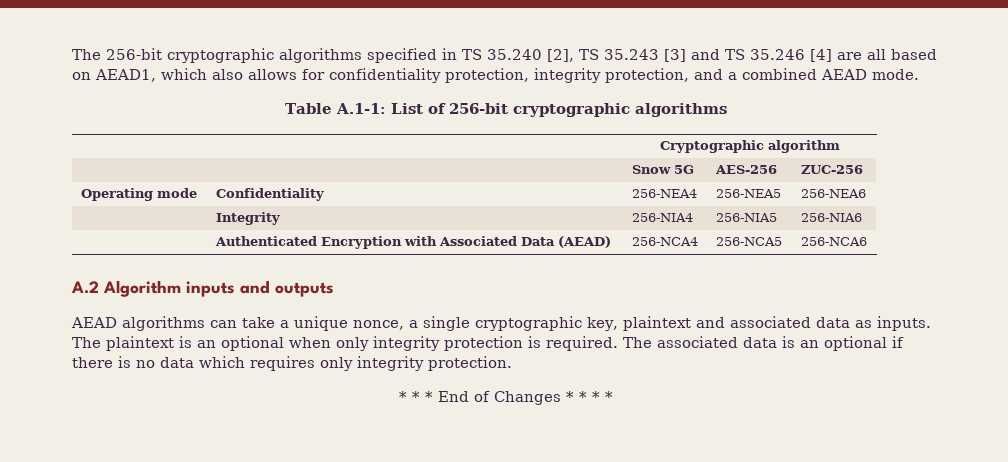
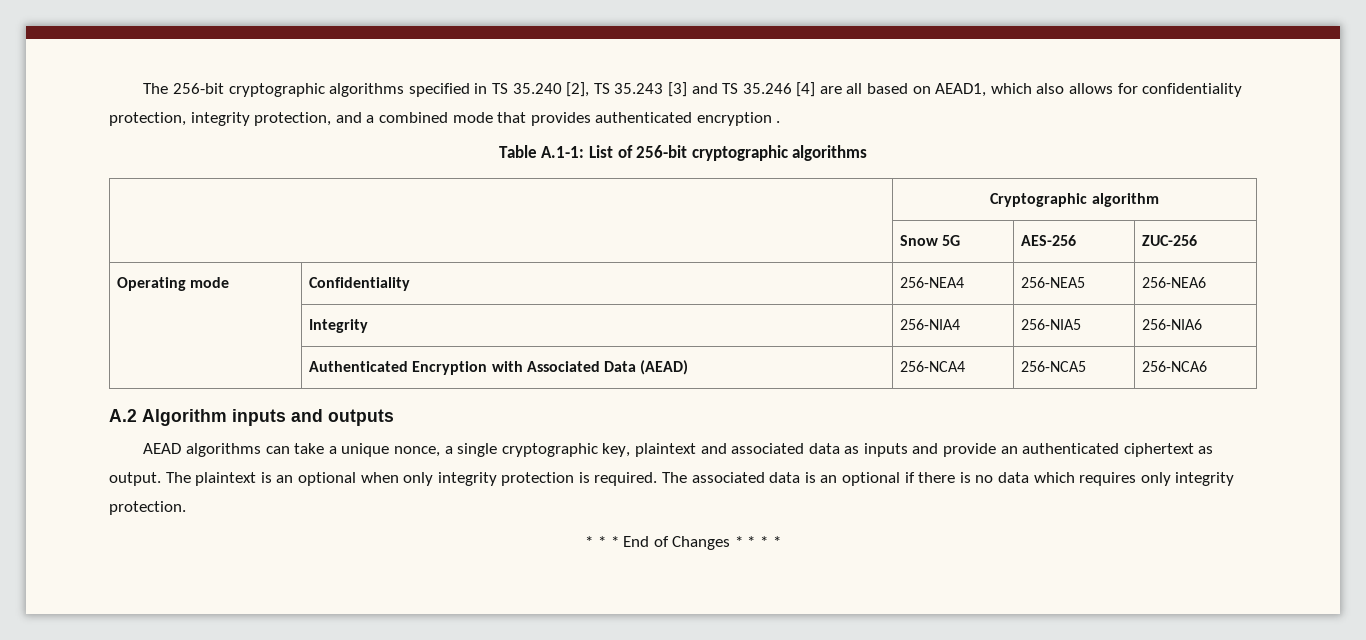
- The 256-bit cryptographic algorithms specified in TS 35.240 [2], TS 35.243 [3] and TS 35.246 [4] are all based on AEAD1, which also allows for confidentiality protection, integrity protection, and a combined AEAD mode.
+ The 256-bit cryptographic algorithms specified in TS 35.240 [2], TS 35.243 [3] and TS 35.246 [4] are all based on AEAD1, which also allows for confidentiality protection, integrity protection, and a combined mode that provides authenticated encryption .
- AEAD algorithms can take a unique nonce, a single cryptographic key, plaintext and associated data as inputs.
+ AEAD algorithms can take a unique nonce, a single cryptographic key, plaintext and associated data as inputs and provide an authenticated ciphertext as output.

